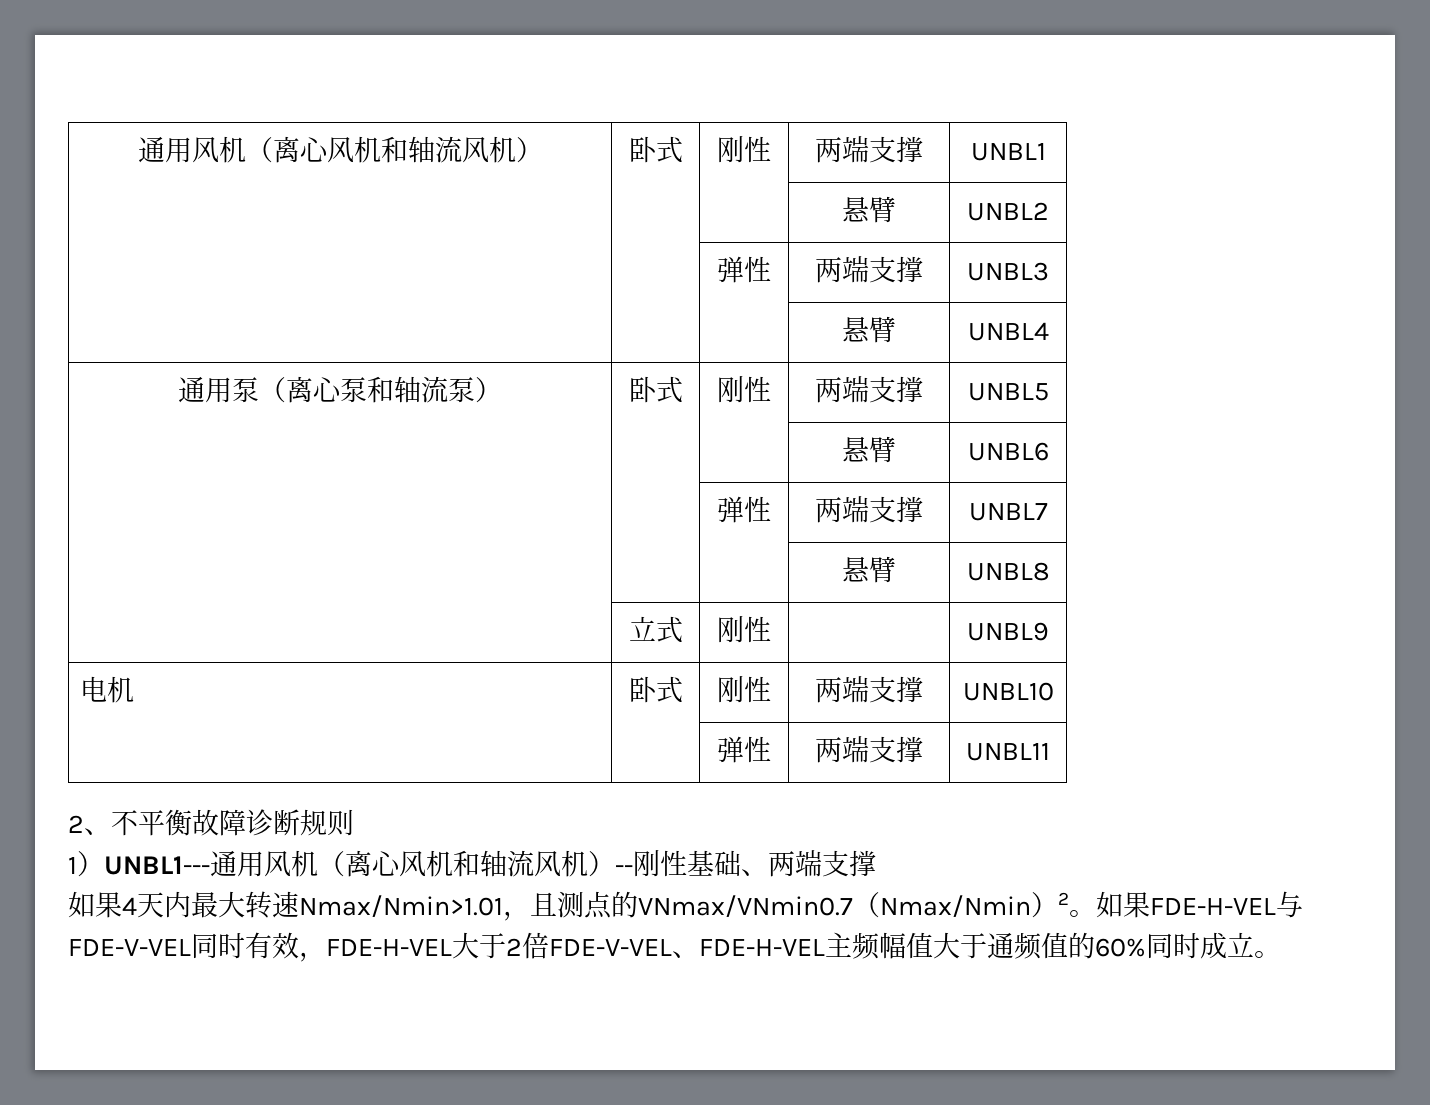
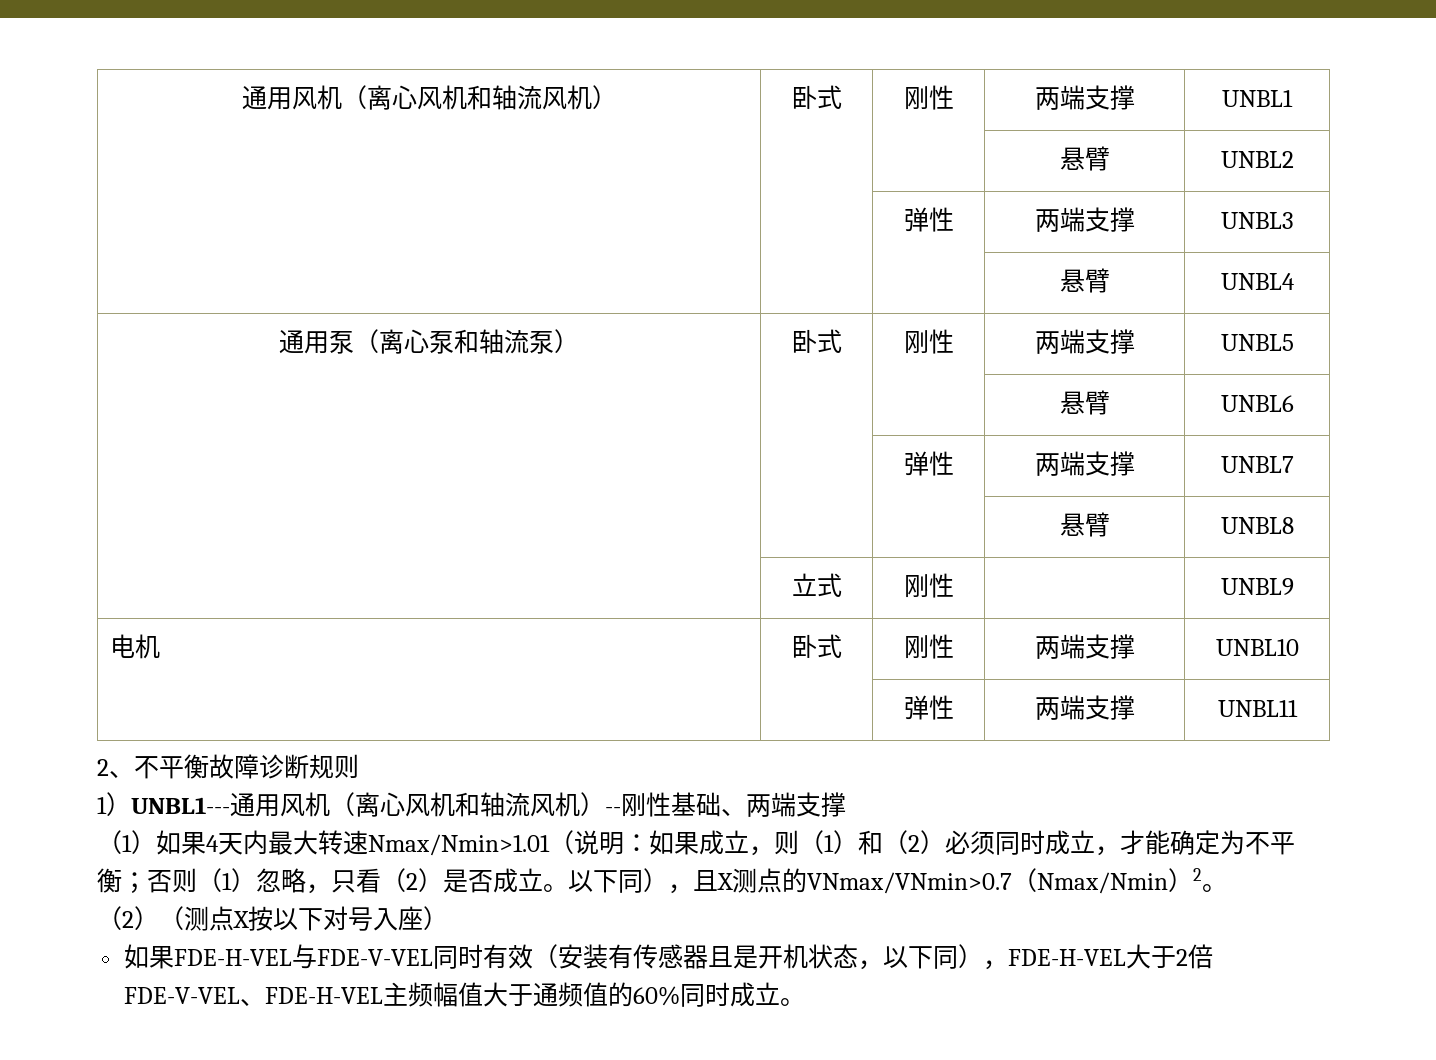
- 如果4天内最大转速Nmax/Nmin>1.01，且测点的VNmax/VNmin0.7（Nmax/Nmin）2。如果FDE-H-VEL与FDE-V-VEL同时有效，FDE-H-VEL大于2倍FDE-V-VEL、FDE-H-VEL主频幅值大于通频值的60%同时成立。
+ （1）如果4天内最大转速Nmax/Nmin>1.01（说明：如果成立，则（1）和（2）必须同时成立，才能确定为不平衡；否则（1）忽略，只看（2）是否成立。以下同），且X测点的VNmax/VNmin>0.7（Nmax/Nmin）2。
+ （2）（测点X按以下对号入座）
+ 如果FDE-H-VEL与FDE-V-VEL同时有效（安装有传感器且是开机状态，以下同），FDE-H-VEL大于2倍FDE-V-VEL、FDE-H-VEL主频幅值大于通频值的60%同时成立。

